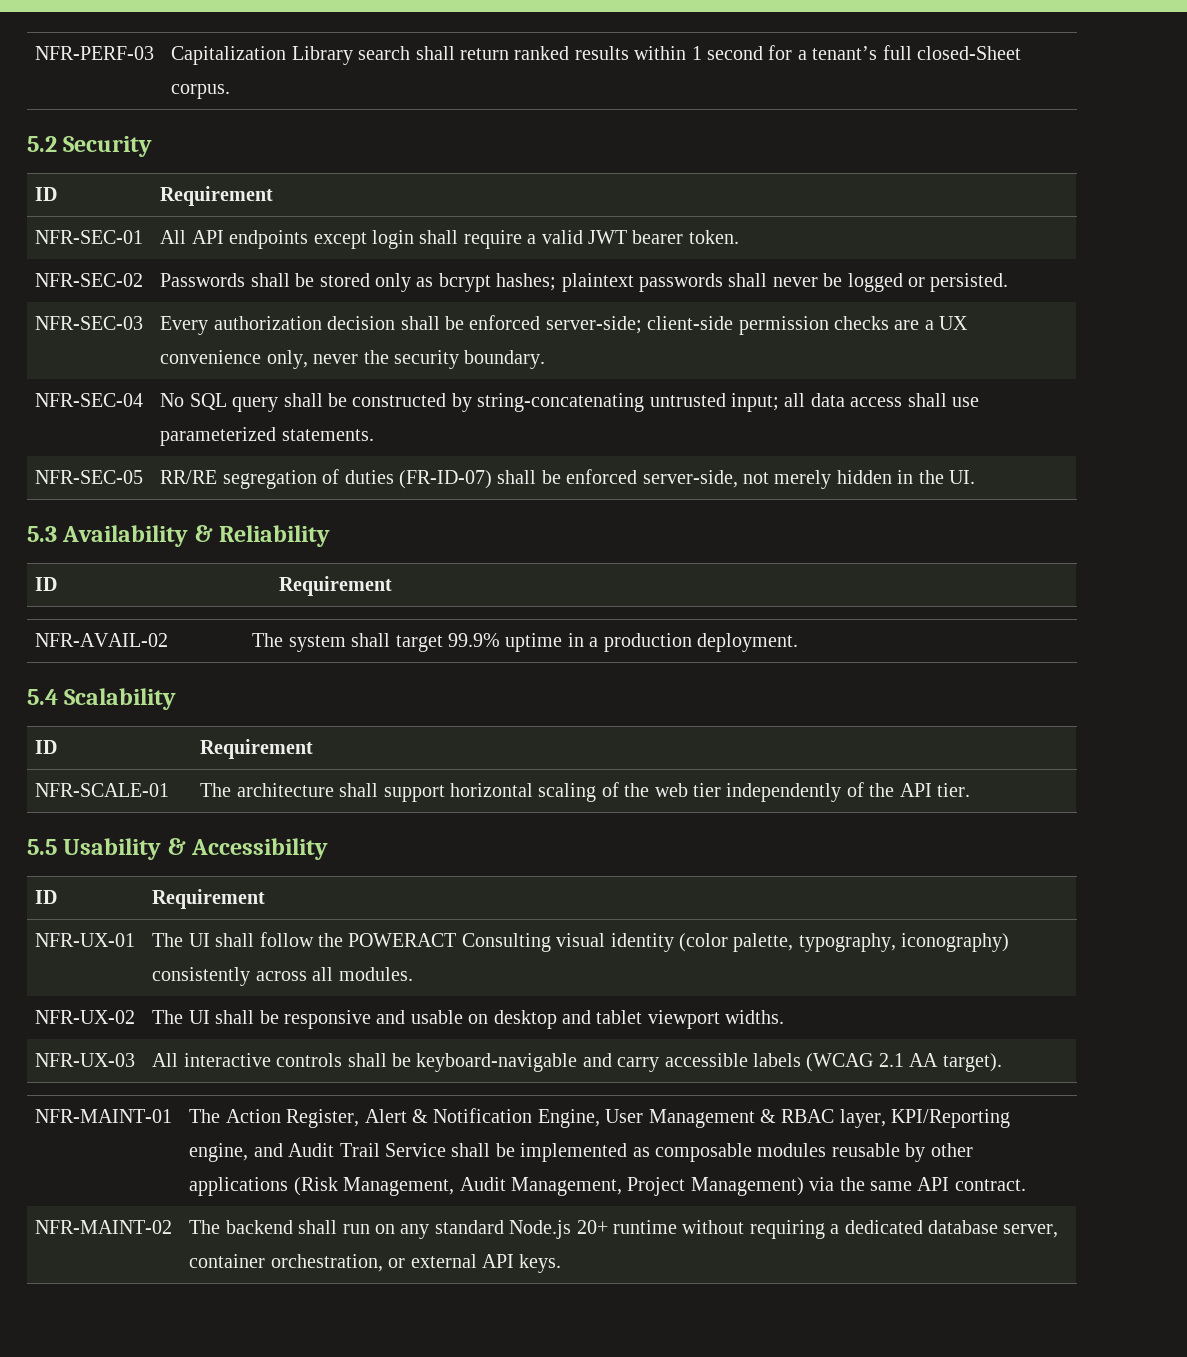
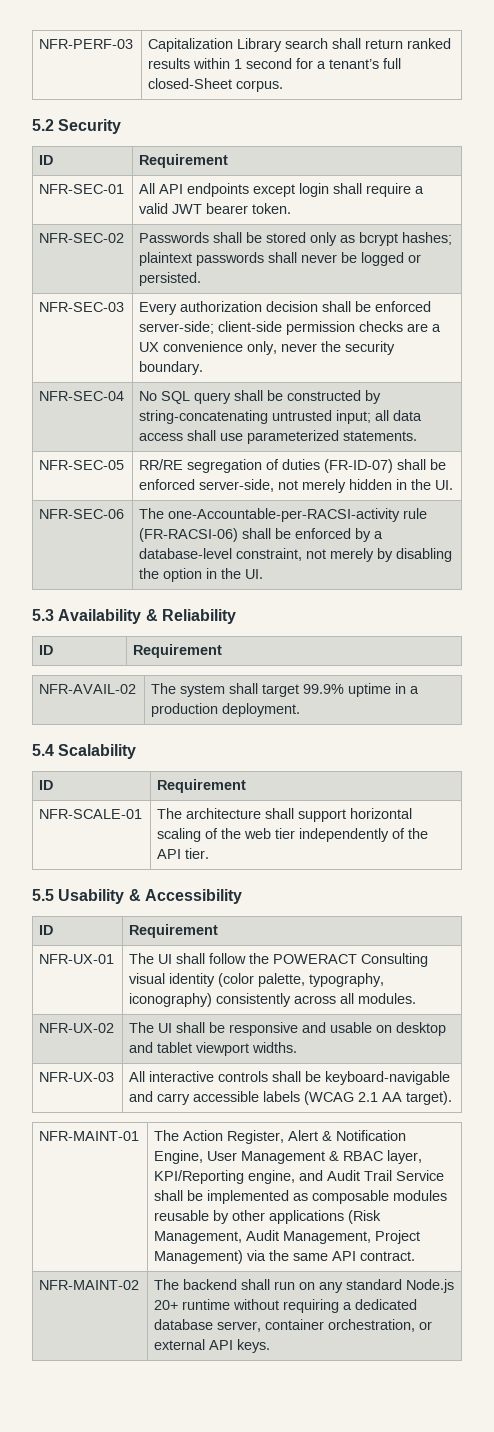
+ NFR-SEC-06 | The one-Accountable-per-RACSI-activity rule (FR-RACSI-06) shall be enforced by a database-level constraint, not merely by disabling the option in the UI.

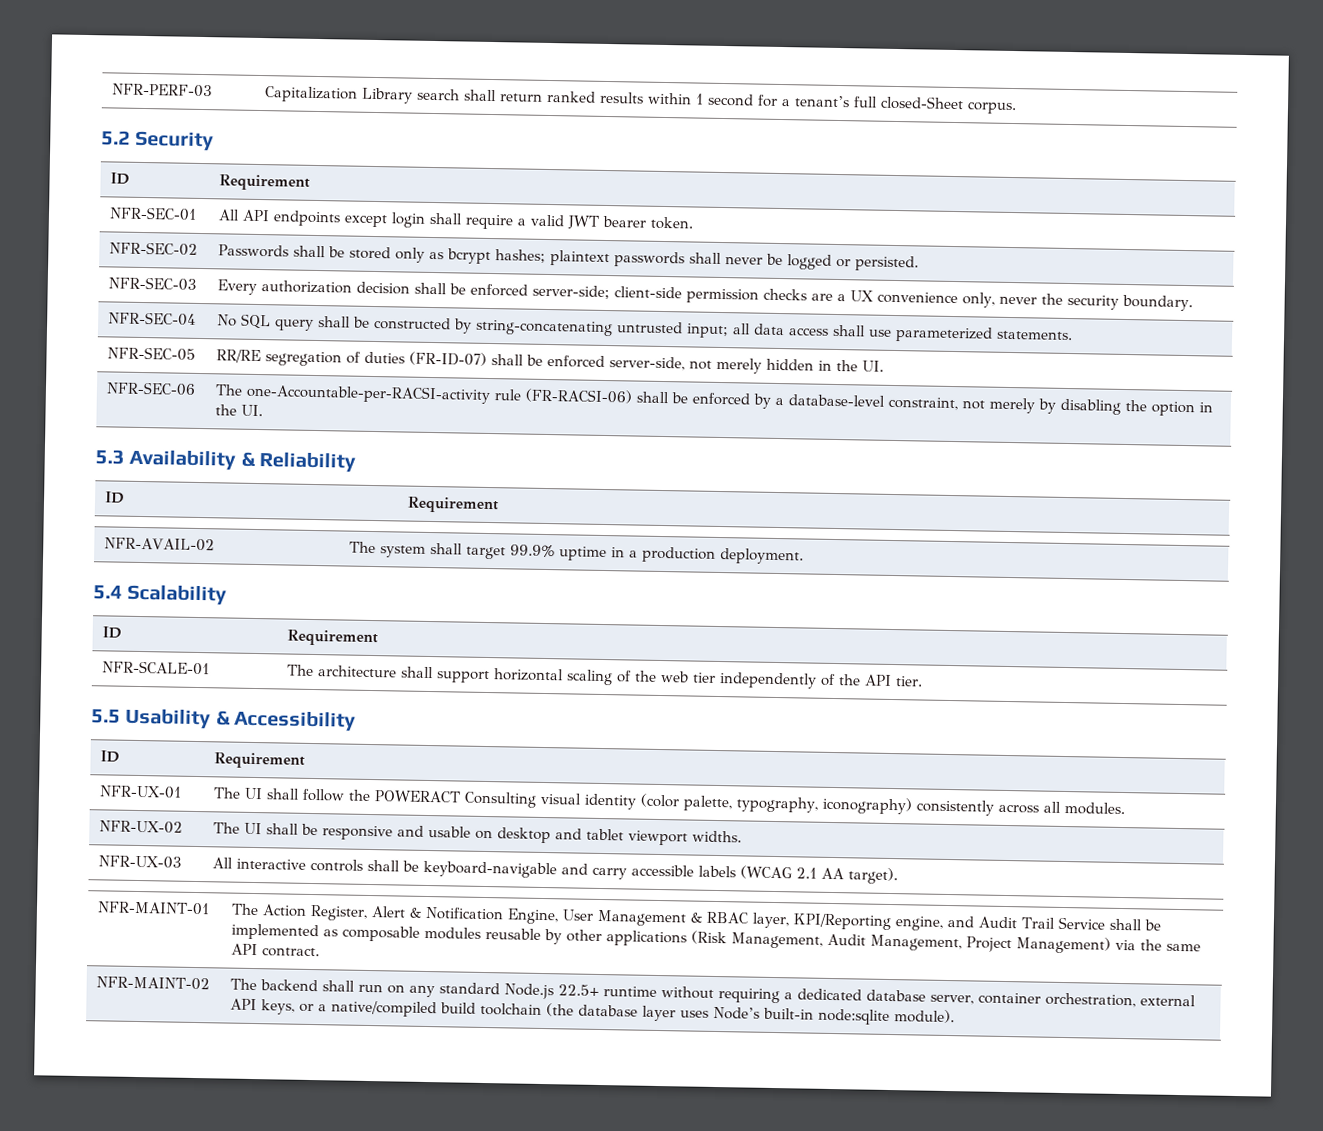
- NFR-MAINT-02 | The backend shall run on any standard Node.js 20+ runtime without requiring a dedicated database server, container orchestration, or external API keys.
+ NFR-MAINT-02 | The backend shall run on any standard Node.js 22.5+ runtime without requiring a dedicated database server, container orchestration, external API keys, or a native/compiled build toolchain (the database layer uses Node’s built-in node:sqlite module).

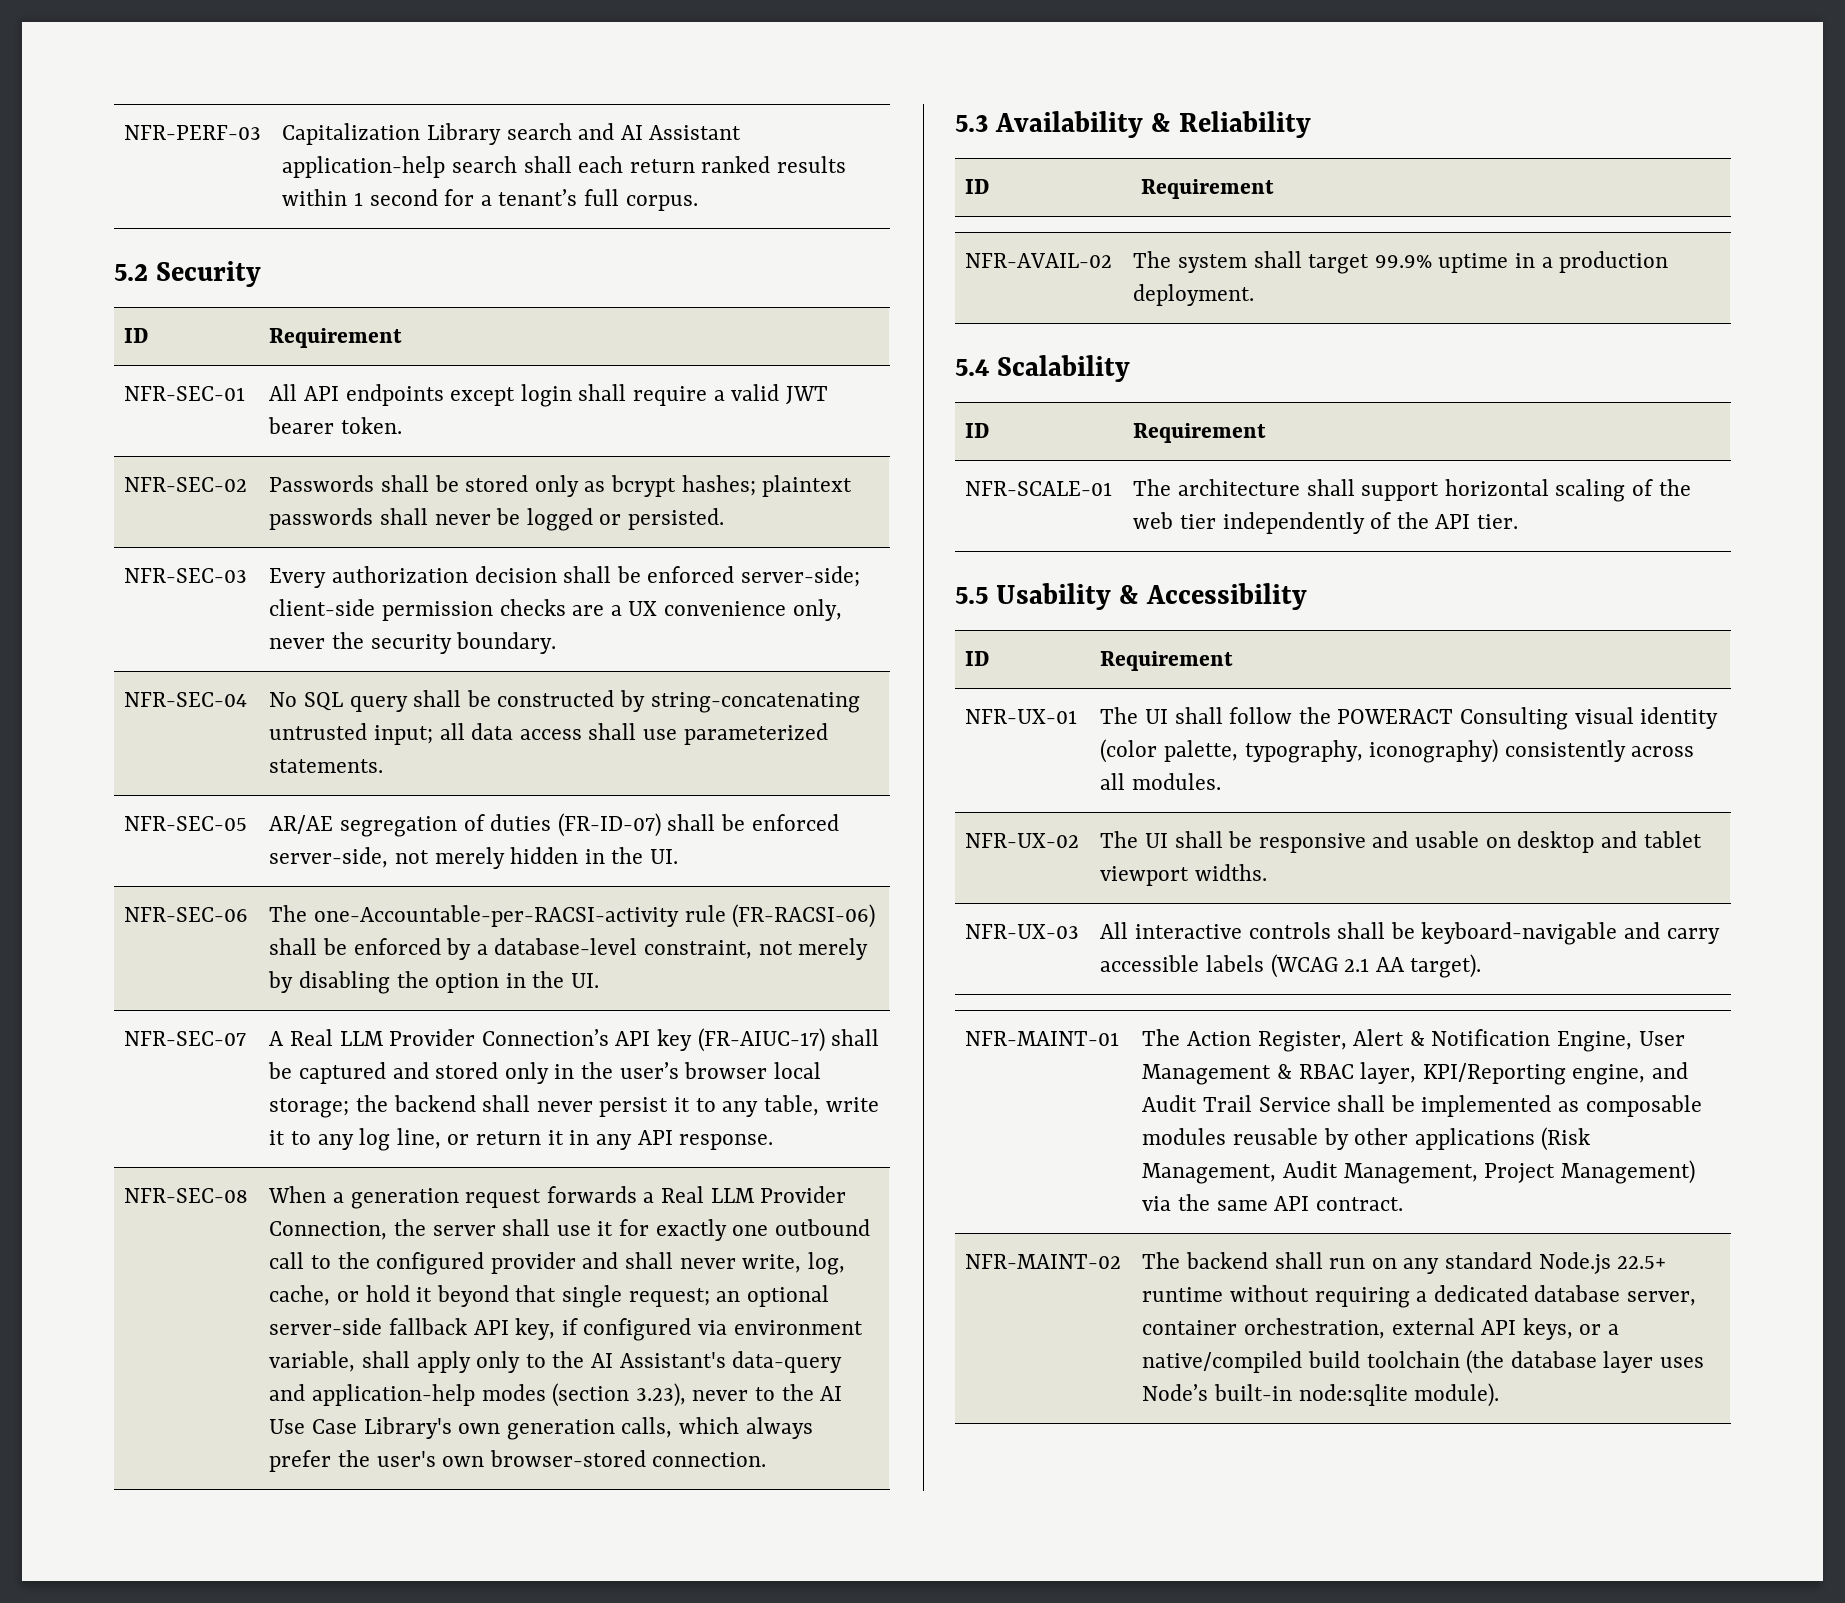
- NFR-PERF-03 | Capitalization Library search shall return ranked results within 1 second for a tenant’s full closed-Sheet corpus.
+ NFR-PERF-03 | Capitalization Library search and AI Assistant application-help search shall each return ranked results within 1 second for a tenant’s full corpus.
- NFR-SEC-05 | RR/RE segregation of duties (FR-ID-07) shall be enforced server-side, not merely hidden in the UI.
+ NFR-SEC-05 | AR/AE segregation of duties (FR-ID-07) shall be enforced server-side, not merely hidden in the UI.
+ NFR-SEC-07 | A Real LLM Provider Connection’s API key (FR-AIUC-17) shall be captured and stored only in the user’s browser local storage; the backend shall never persist it to any table, write it to any log line, or return it in any API response.
+ NFR-SEC-08 | When a generation request forwards a Real LLM Provider Connection, the server shall use it for exactly one outbound call to the configured provider and shall never write, log, cache, or hold it beyond that single request; an optional server-side fallback API key, if configured via environment variable, shall apply only to the AI Assistant's data-query and application-help modes (section 3.23), never to the AI Use Case Library's own generation calls, which always prefer the user's own browser-stored connection.

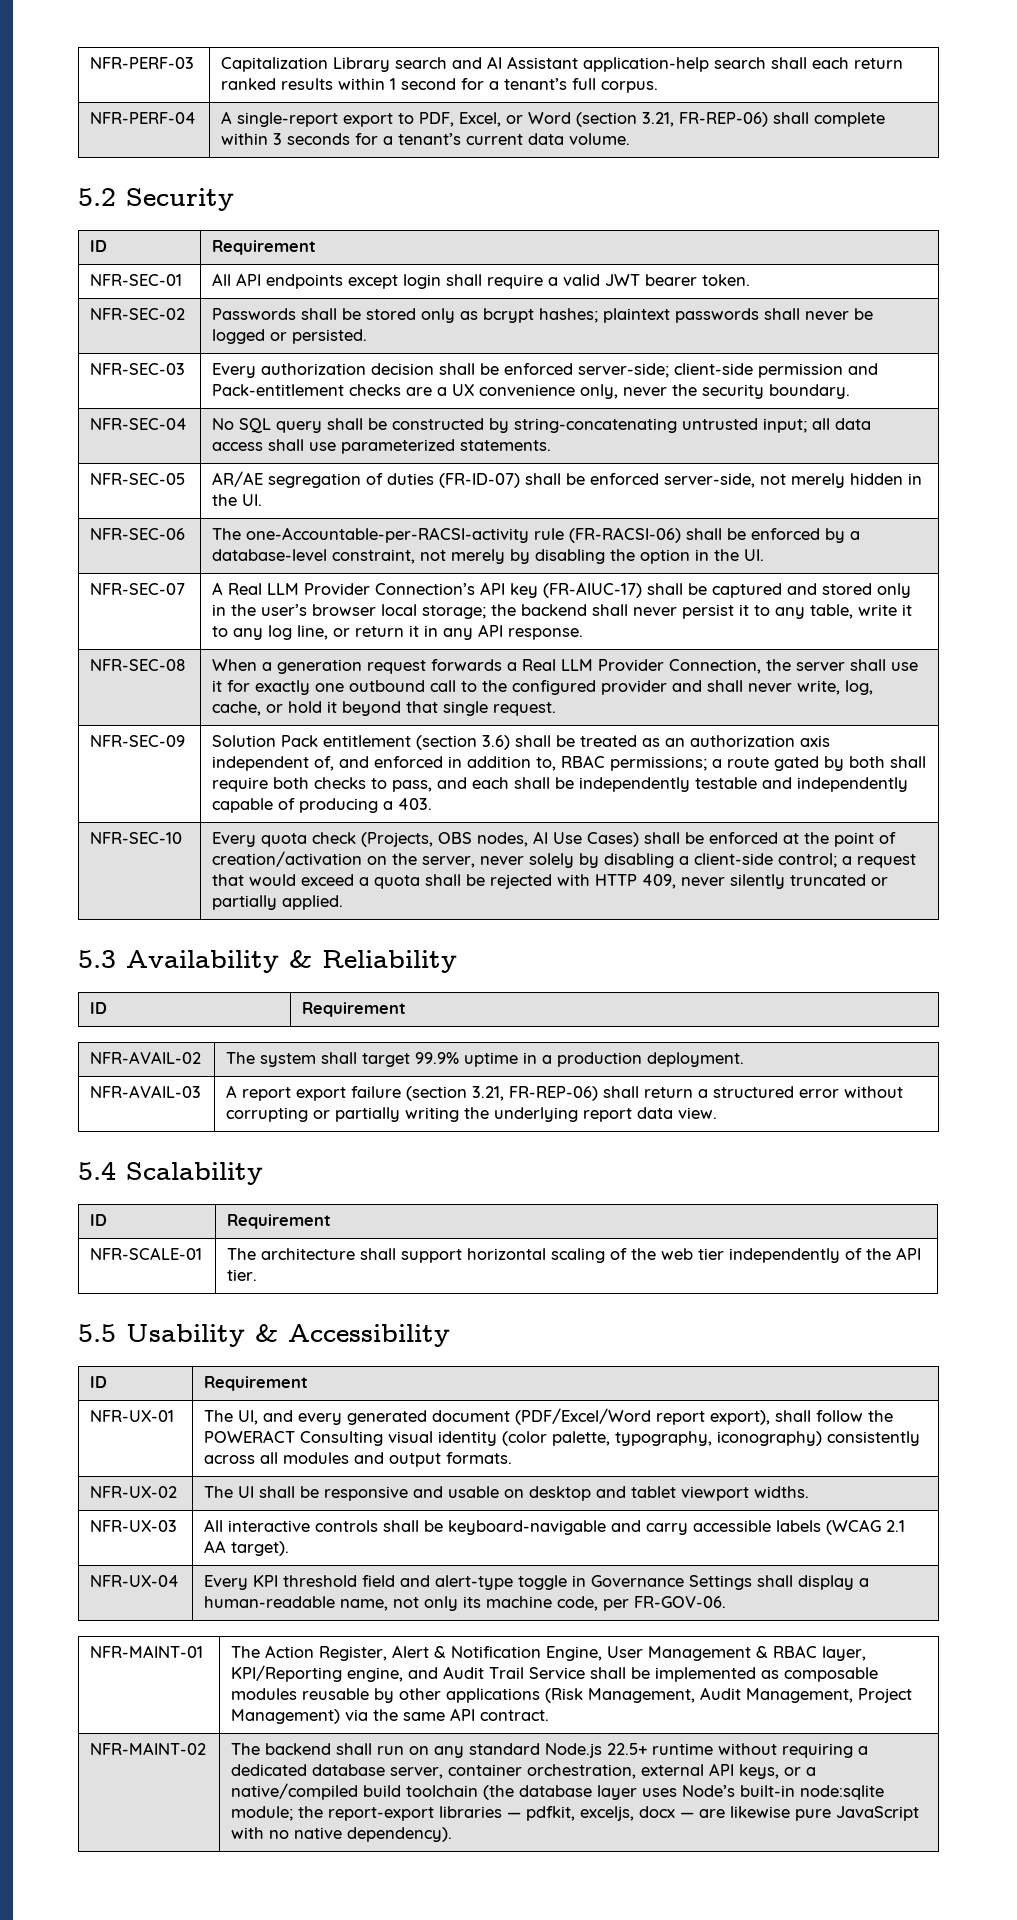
+ NFR-PERF-04 | A single-report export to PDF, Excel, or Word (section 3.21, FR-REP-06) shall complete within 3 seconds for a tenant’s current data volume.
- NFR-SEC-03 | Every authorization decision shall be enforced server-side; client-side permission checks are a UX convenience only, never the security boundary.
+ NFR-SEC-03 | Every authorization decision shall be enforced server-side; client-side permission and Pack-entitlement checks are a UX convenience only, never the security boundary.
- When a generation request forwards a Real LLM Provider Connection, the server shall use it for exactly one outbound call to the configured provider and shall never write, log, cache, or hold it beyond that single request; an optional server-side fallback API key, if configured via environment variable, shall apply only to the AI Assistant's data-query and application-help modes (section 3.23), never to the AI Use Case Library's own generation calls, which always prefer the user's own browser-stored connection.
+ When a generation request forwards a Real LLM Provider Connection, the server shall use it for exactly one outbound call to the configured provider and shall never write, log, cache, or hold it beyond that single request.
+ NFR-SEC-09 | Solution Pack entitlement (section 3.6) shall be treated as an authorization axis independent of, and enforced in addition to, RBAC permissions; a route gated by both shall require both checks to pass, and each shall be independently testable and independently capable of producing a 403.
+ NFR-SEC-10 | Every quota check (Projects, OBS nodes, AI Use Cases) shall be enforced at the point of creation/activation on the server, never solely by disabling a client-side control; a request that would exceed a quota shall be rejected with HTTP 409, never silently truncated or partially applied.
+ NFR-AVAIL-03 | A report export failure (section 3.21, FR-REP-06) shall return a structured error without corrupting or partially writing the underlying report data view.
- NFR-UX-01 | The UI shall follow the POWERACT Consulting visual identity (color palette, typography, iconography) consistently across all modules.
+ NFR-UX-01 | The UI, and every generated document (PDF/Excel/Word report export), shall follow the POWERACT Consulting visual identity (color palette, typography, iconography) consistently across all modules and output formats.
+ NFR-UX-04 | Every KPI threshold field and alert-type toggle in Governance Settings shall display a human-readable name, not only its machine code, per FR-GOV-06.
- The backend shall run on any standard Node.js 22.5+ runtime without requiring a dedicated database server, container orchestration, external API keys, or a native/compiled build toolchain (the database layer uses Node’s built-in node:sqlite module).
+ The backend shall run on any standard Node.js 22.5+ runtime without requiring a dedicated database server, container orchestration, external API keys, or a native/compiled build toolchain (the database layer uses Node’s built-in node:sqlite module; the report-export libraries — pdfkit, exceljs, docx — are likewise pure JavaScript with no native dependency).

